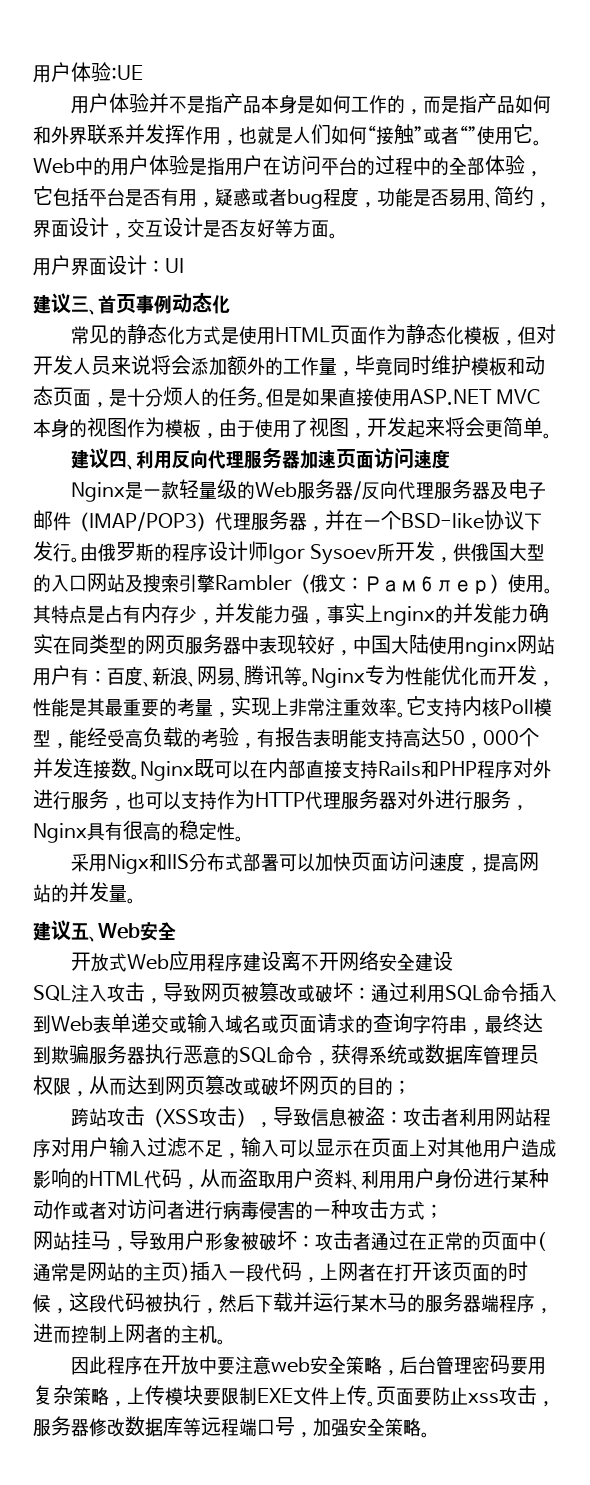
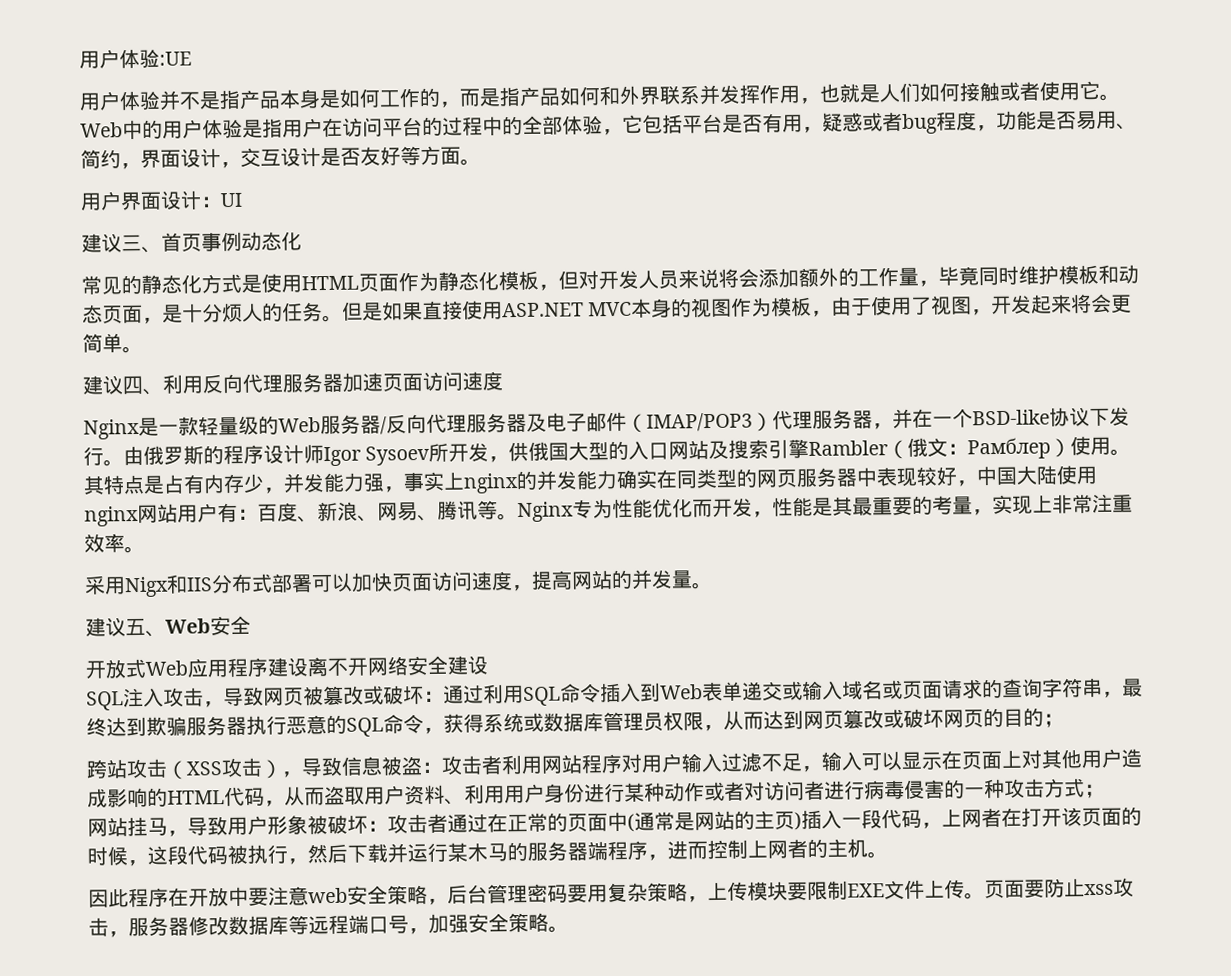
- 用户体验并不是指产品本身是如何工作的，而是指产品如何和外界联系并发挥作用，也就是人们如何“接触”或者“”使用它。
+ 用户体验并不是指产品本身是如何工作的，而是指产品如何和外界联系并发挥作用，也就是人们如何接触或者使用它。
- 它支持内核Poll模型，能经受高负载的考验，有报告表明能支持高达50，000个并发连接数。Nginx既可以在内部直接支持Rails和PHP程序对外进行服务，也可以支持作为HTTP代理服务器对外进行服务，Nginx具有很高的稳定性。

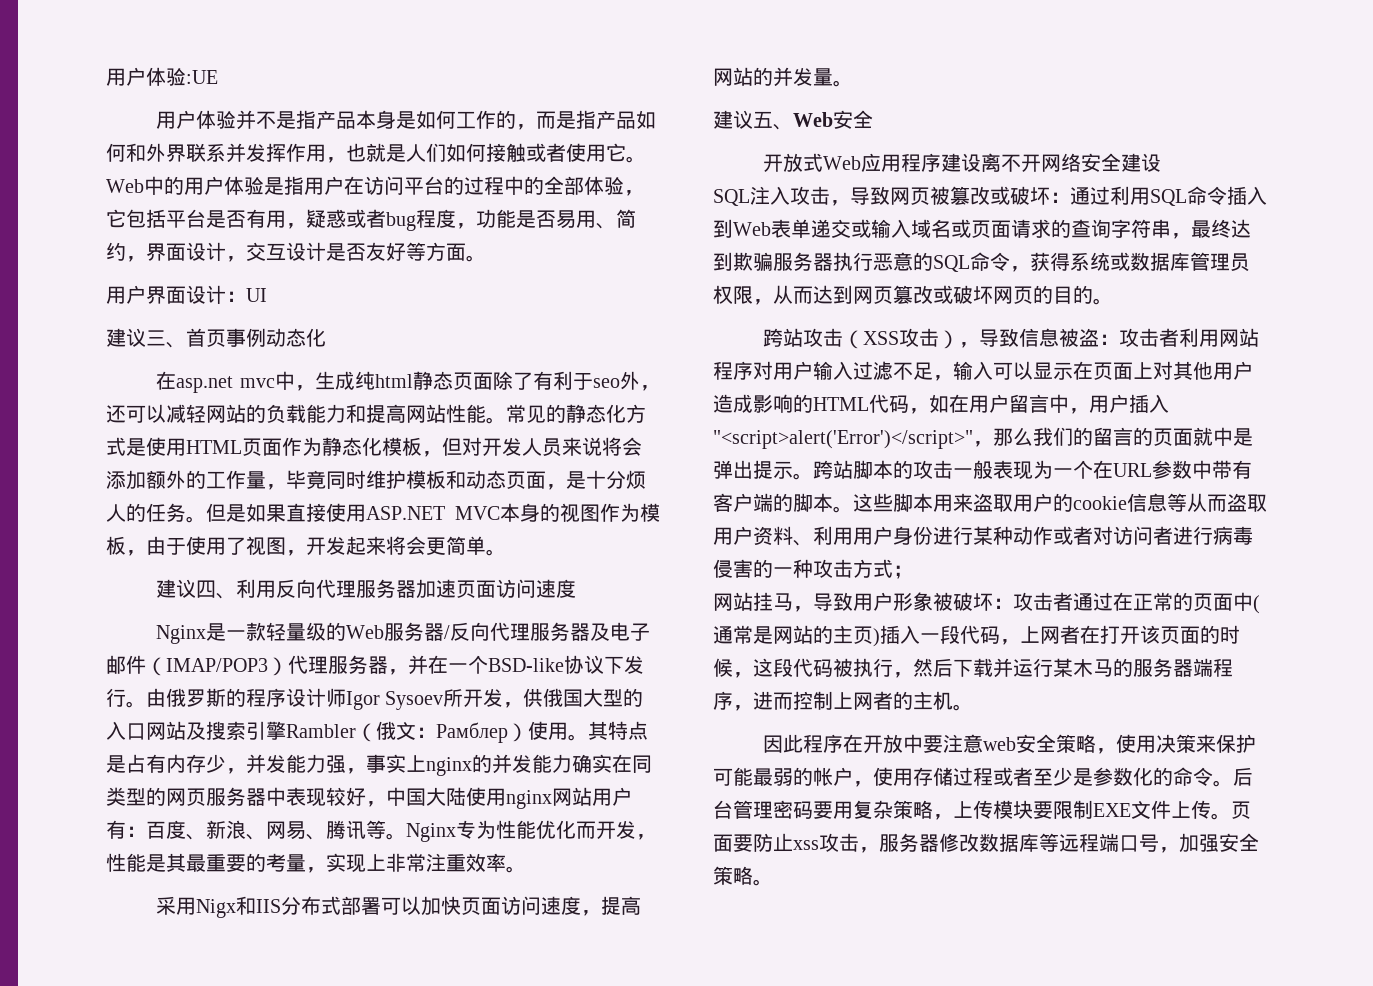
+ 在asp.net mvc中，生成纯html静态页面除了有利于seo外，还可以减轻网站的负载能力和提高网站性能。
- SQL注入攻击，导致网页被篡改或破坏：通过利用SQL命令插入到Web表单递交或输入域名或页面请求的查询字符串，最终达到欺骗服务器执行恶意的SQL命令，获得系统或数据库管理员权限，从而达到网页篡改或破坏网页的目的；
+ SQL注入攻击，导致网页被篡改或破坏：通过利用SQL命令插入到Web表单递交或输入域名或页面请求的查询字符串，最终达到欺骗服务器执行恶意的SQL命令，获得系统或数据库管理员权限，从而达到网页篡改或破坏网页的目的。
- 跨站攻击（XSS攻击），导致信息被盗：攻击者利用网站程序对用户输入过滤不足，输入可以显示在页面上对其他用户造成影响的HTML代码，从而盗取用户资料、利用用户身份进行某种动作或者对访问者进行病毒侵害的一种攻击方式；
+ 跨站攻击（XSS攻击），导致信息被盗：攻击者利用网站程序对用户输入过滤不足，输入可以显示在页面上对其他用户造成影响的HTML代码，如在用户留言中，用户插入"<script>alert('Error')</script>"，那么我们的留言的页面就中是弹出提示。跨站脚本的攻击一般表现为一个在URL参数中带有客户端的脚本。这些脚本用来盗取用户的cookie信息等从而盗取用户资料、利用用户身份进行某种动作或者对访问者进行病毒侵害的一种攻击方式；
- 因此程序在开放中要注意web安全策略，后台管理密码要用复杂策略，上传模块要限制EXE文件上传。
+ 因此程序在开放中要注意web安全策略，使用决策来保护可能最弱的帐户，使用存储过程或者至少是参数化的命令。后台管理密码要用复杂策略，上传模块要限制EXE文件上传。

